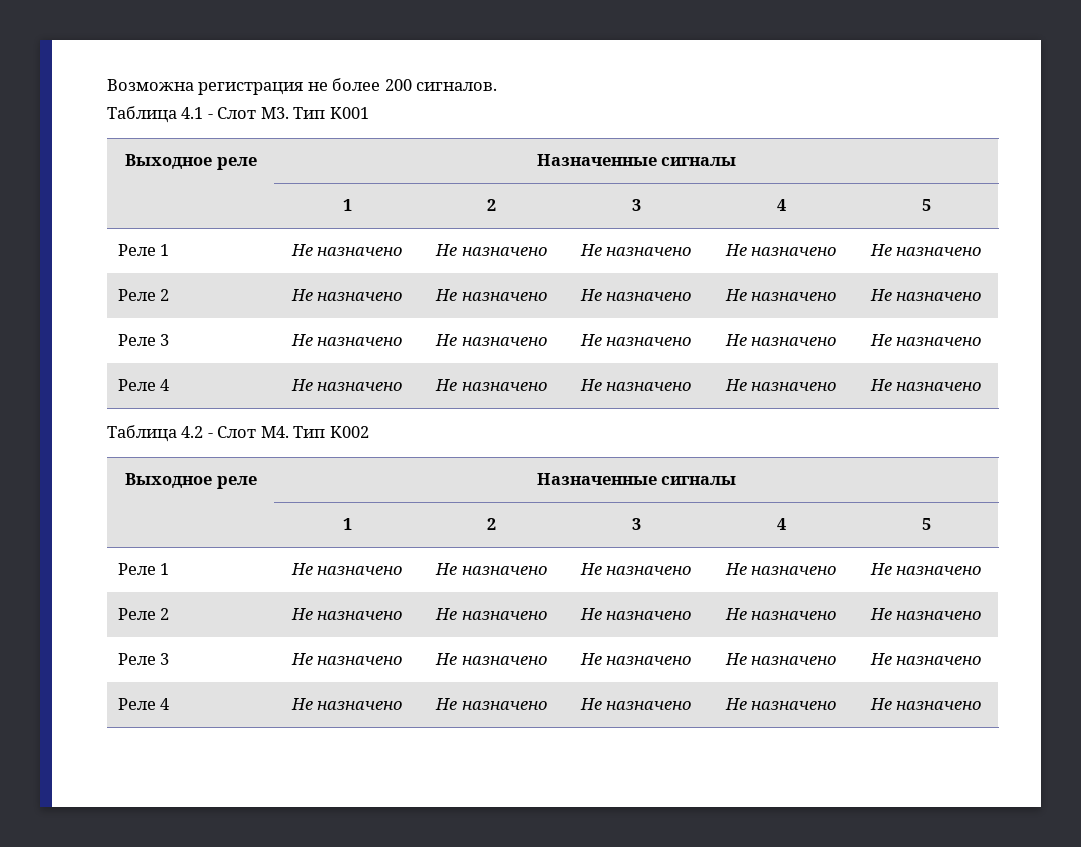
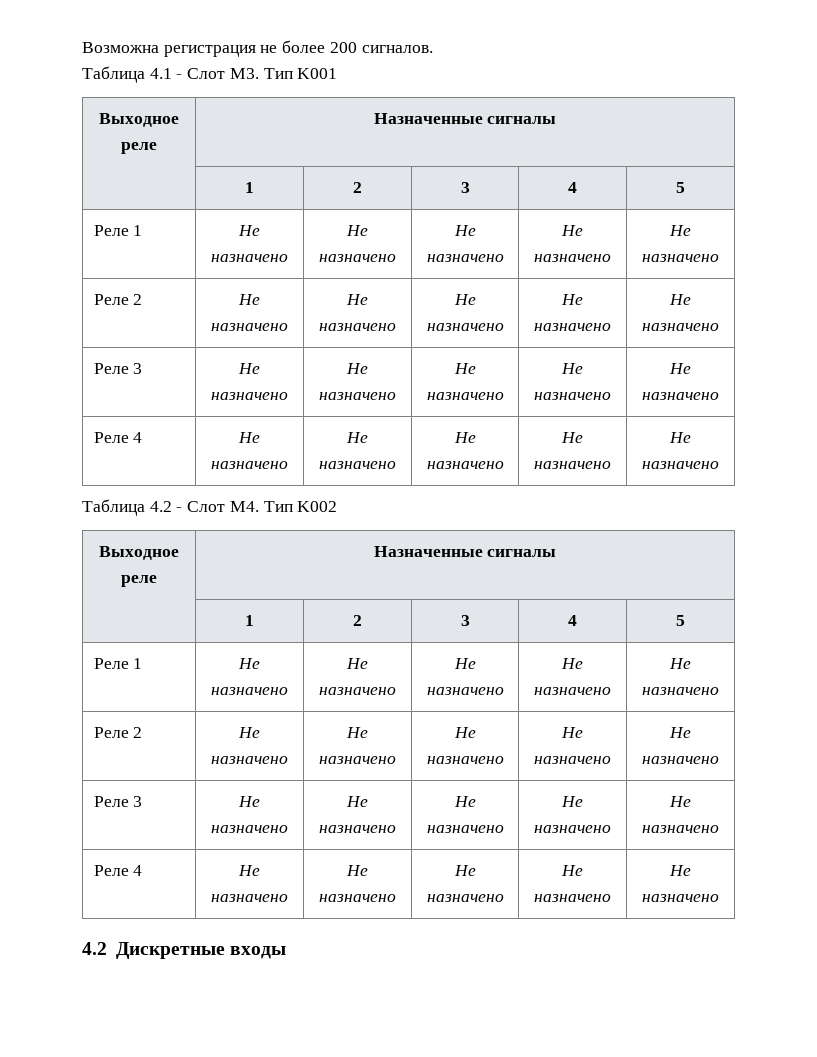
+ 4.2 Дискретные входы

